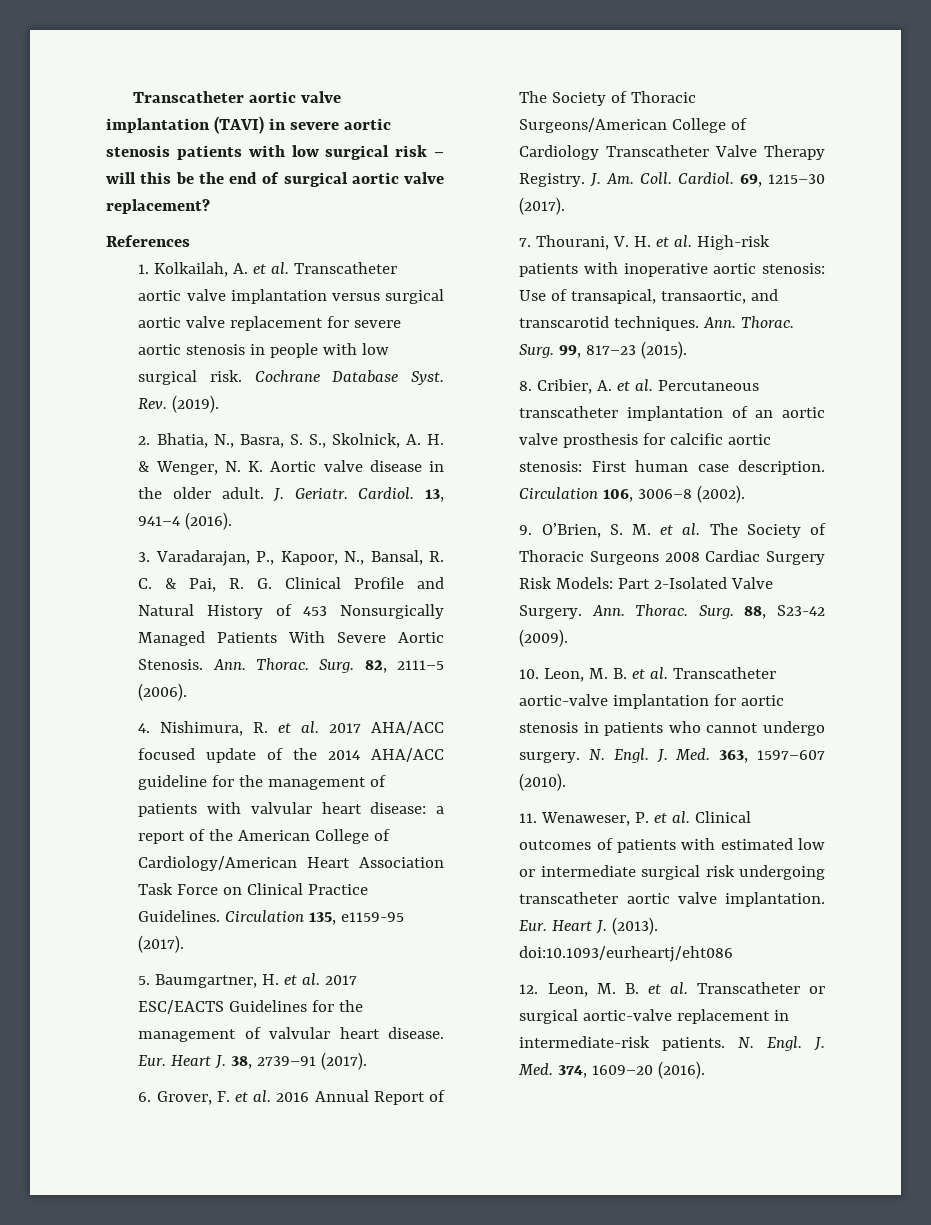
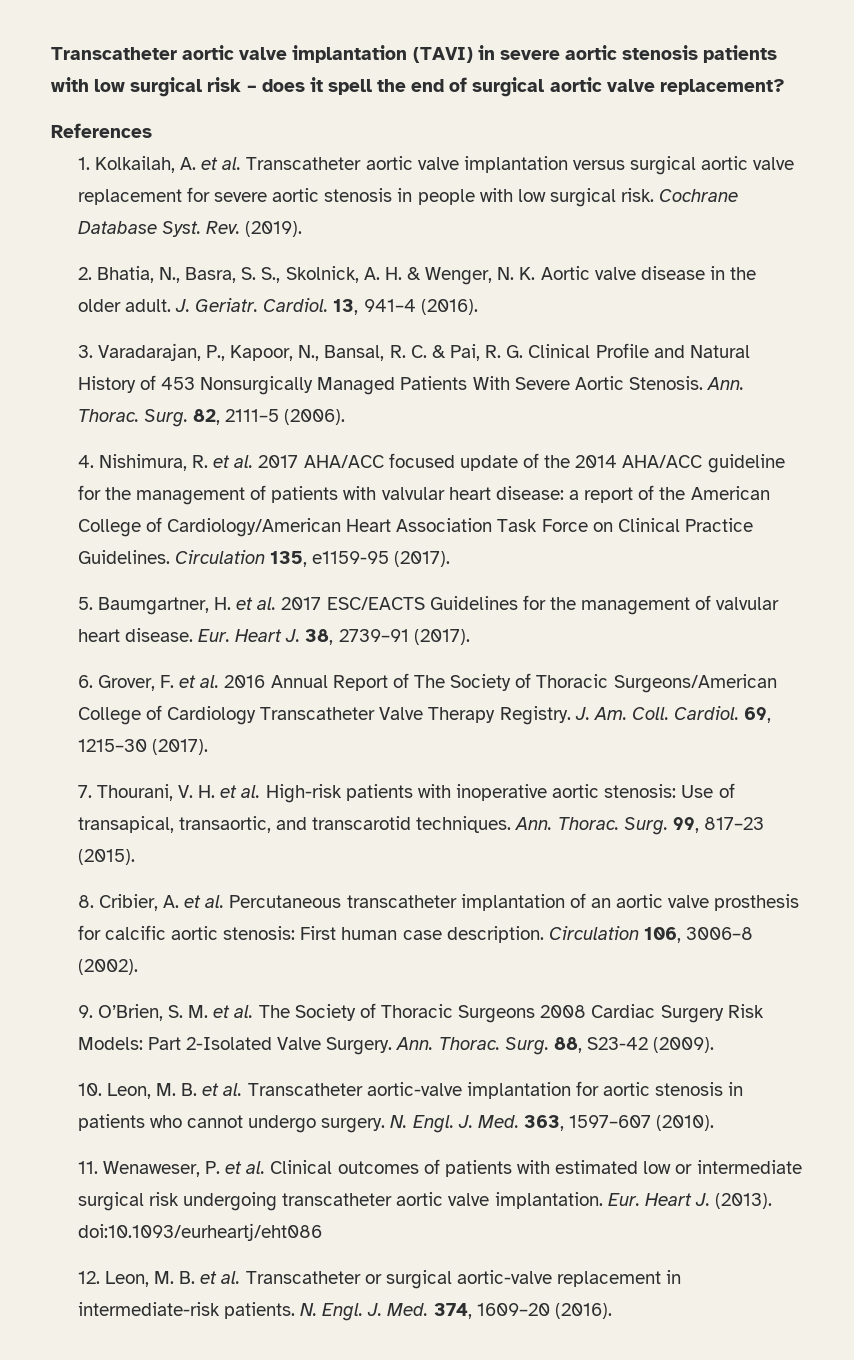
- Transcatheter aortic valve implantation (TAVI) in severe aortic stenosis patients with low surgical risk – will this be the end of surgical aortic valve replacement?
+ Transcatheter aortic valve implantation (TAVI) in severe aortic stenosis patients with low surgical risk – does it spell the end of surgical aortic valve replacement?

